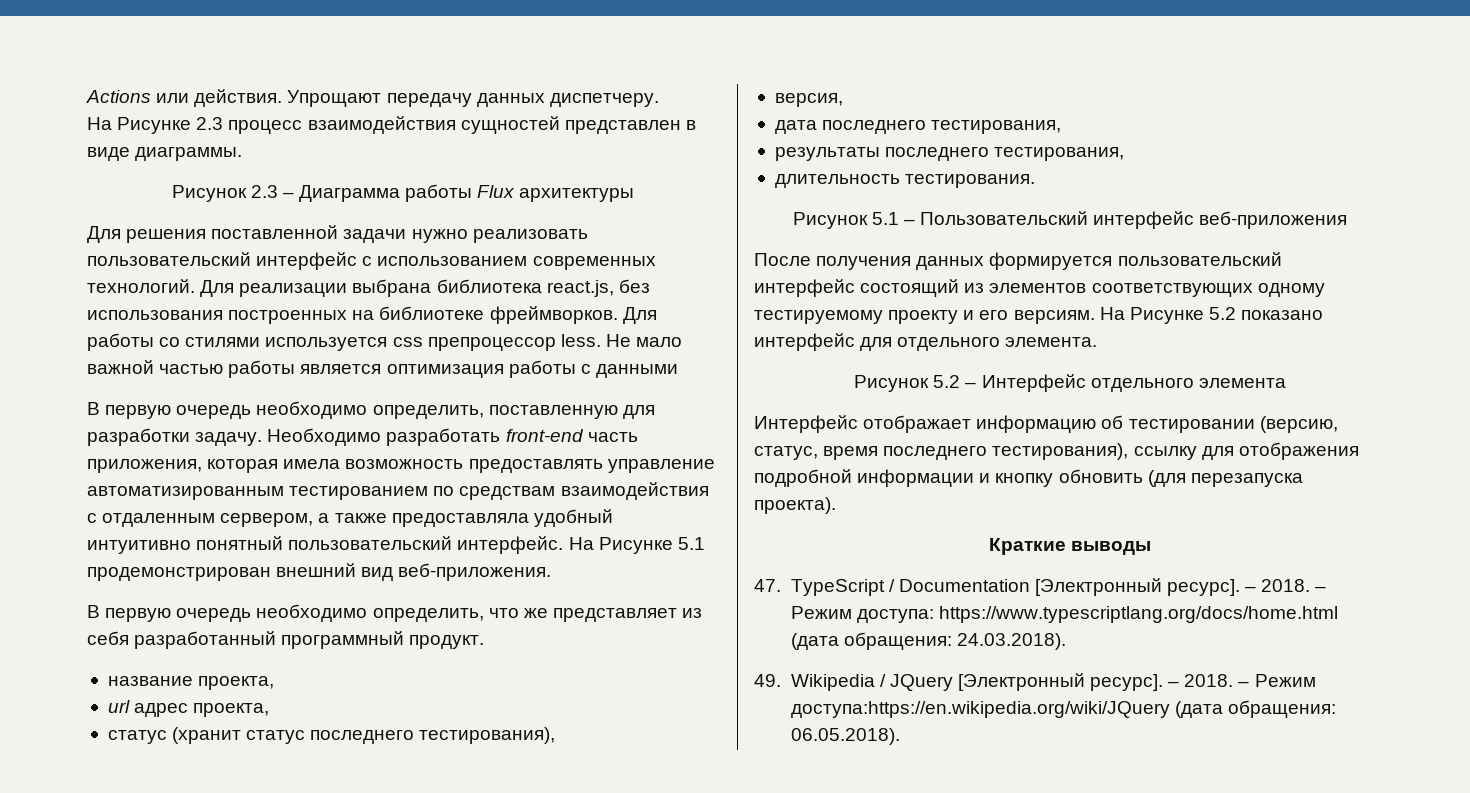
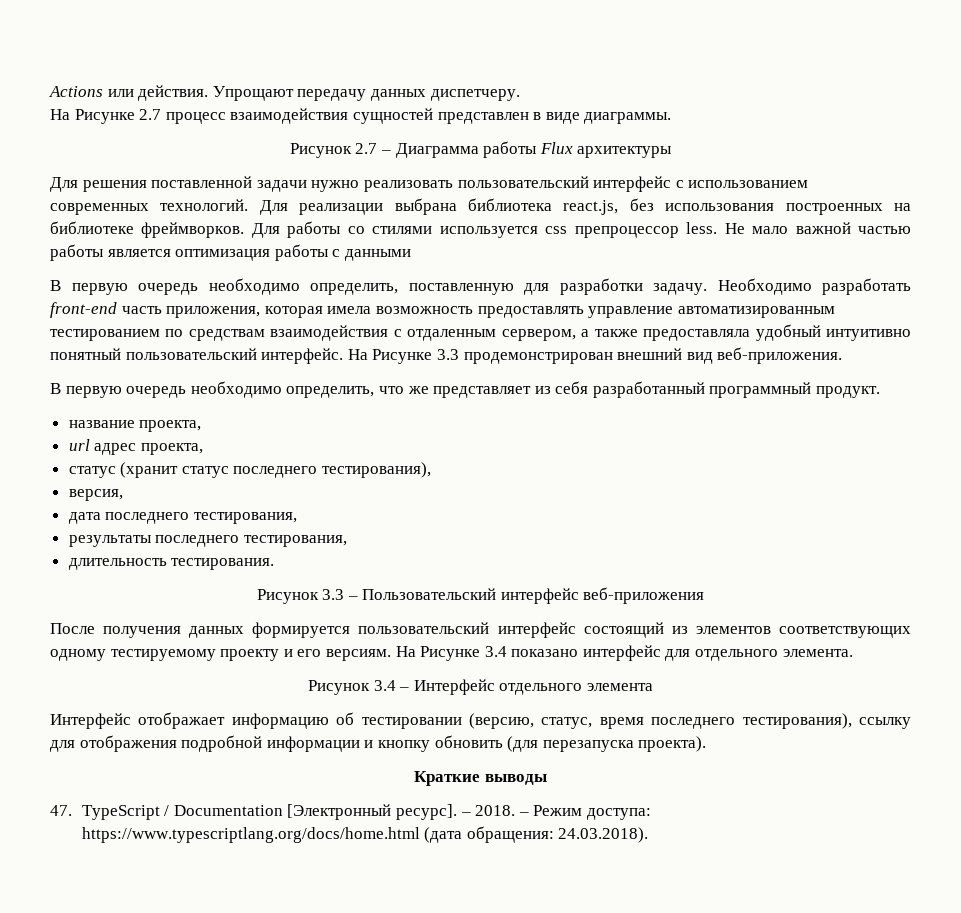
- На Рисунке 2.3 процесс взаимодействия сущностей представлен в виде диаграммы.
+ На Рисунке 2.7 процесс взаимодействия сущностей представлен в виде диаграммы.
- Рисунок 2.3 – Диаграмма работы Flux архитектуры
+ Рисунок 2.7 – Диаграмма работы Flux архитектуры
- На Рисунке 5.1 продемонстрирован внешний вид веб-приложения.
+ На Рисунке 3.3 продемонстрирован внешний вид веб-приложения.
- Рисунок 5.1 – Пользовательский интерфейс веб-приложения
+ Рисунок 3.3 – Пользовательский интерфейс веб-приложения
- На Рисунке 5.2 показано интерфейс для отдельного элемента.
+ На Рисунке 3.4 показано интерфейс для отдельного элемента.
- Рисунок 5.2 – Интерфейс отдельного элемента
+ Рисунок 3.4 – Интерфейс отдельного элемента
- 49. Wikipedia / JQuery [Электронный ресурс]. – 2018. – Режим доступа:https://en.wikipedia.org/wiki/JQuery (дата обращения: 06.05.2018).

